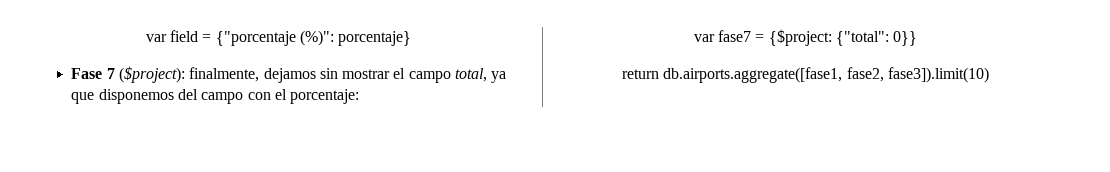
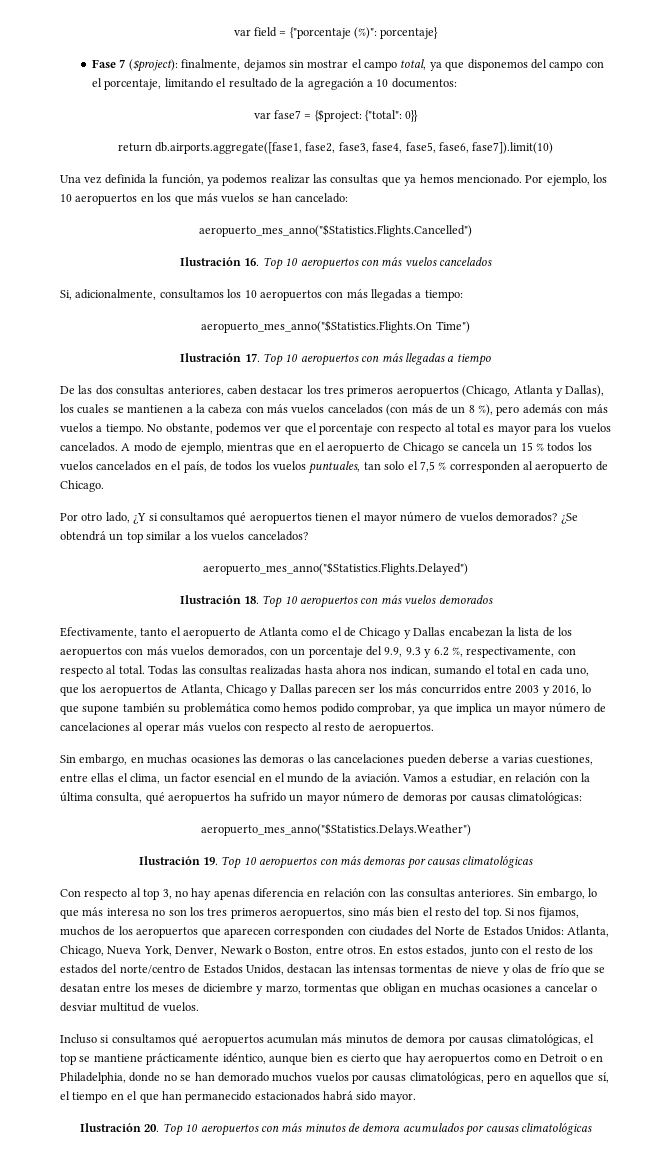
- Fase 7 ($project): finalmente, dejamos sin mostrar el campo total, ya que disponemos del campo con el porcentaje:
+ Fase 7 ($project): finalmente, dejamos sin mostrar el campo total, ya que disponemos del campo con el porcentaje, limitando el resultado de la agregación a 10 documentos:
- return db.airports.aggregate([fase1, fase2, fase3]).limit(10)
+ return db.airports.aggregate([fase1, fase2, fase3, fase4, fase5, fase6, fase7]).limit(10)
+ Una vez definida la función, ya podemos realizar las consultas que ya hemos mencionado. Por ejemplo, los 10 aeropuertos en los que más vuelos se han cancelado:
+ aeropuerto_mes_anno("$Statistics.Flights.Cancelled")
+ Ilustración 16. Top 10 aeropuertos con más vuelos cancelados
+ Si, adicionalmente, consultamos los 10 aeropuertos con más llegadas a tiempo:
+ aeropuerto_mes_anno("$Statistics.Flights.On Time")
+ Ilustración 17. Top 10 aeropuertos con más llegadas a tiempo
+ De las dos consultas anteriores, caben destacar los tres primeros aeropuertos (Chicago, Atlanta y Dallas), los cuales se mantienen a la cabeza con más vuelos cancelados (con más de un 8 %), pero además con más vuelos a tiempo. No obstante, podemos ver que el porcentaje con respecto al total es mayor para los vuelos cancelados. A modo de ejemplo, mientras que en el aeropuerto de Chicago se cancela un 15 % todos los vuelos cancelados en el país, de todos los vuelos puntuales, tan solo el 7,5 % corresponden al aeropuerto de Chicago.
+ Por otro lado, ¿Y si consultamos qué aeropuertos tienen el mayor número de vuelos demorados? ¿Se obtendrá un top similar a los vuelos cancelados?
+ aeropuerto_mes_anno("$Statistics.Flights.Delayed")
+ Ilustración 18. Top 10 aeropuertos con más vuelos demorados
+ Efectivamente, tanto el aeropuerto de Atlanta como el de Chicago y Dallas encabezan la lista de los aeropuertos con más vuelos demorados, con un porcentaje del 9.9, 9.3 y 6.2 %, respectivamente, con respecto al total. Todas las consultas realizadas hasta ahora nos indican, sumando el total en cada uno, que los aeropuertos de Atlanta, Chicago y Dallas parecen ser los más concurridos entre 2003 y 2016, lo que supone también su problemática como hemos podido comprobar, ya que implica un mayor número de cancelaciones al operar más vuelos con respecto al resto de aeropuertos.
+ Sin embargo, en muchas ocasiones las demoras o las cancelaciones pueden deberse a varias cuestiones, entre ellas el clima, un factor esencial en el mundo de la aviación. Vamos a estudiar, en relación con la última consulta, qué aeropuertos ha sufrido un mayor número de demoras por causas climatológicas:
+ aeropuerto_mes_anno("$Statistics.Delays.Weather")
+ Ilustración 19. Top 10 aeropuertos con más demoras por causas climatológicas
+ Con respecto al top 3, no hay apenas diferencia en relación con las consultas anteriores. Sin embargo, lo que más interesa no son los tres primeros aeropuertos, sino más bien el resto del top. Si nos fijamos, muchos de los aeropuertos que aparecen corresponden con ciudades del Norte de Estados Unidos: Atlanta, Chicago, Nueva York, Denver, Newark o Boston, entre otros. En estos estados, junto con el resto de los estados del norte/centro de Estados Unidos, destacan las intensas tormentas de nieve y olas de frío que se desatan entre los meses de diciembre y marzo, tormentas que obligan en muchas ocasiones a cancelar o desviar multitud de vuelos.
+ Incluso si consultamos qué aeropuertos acumulan más minutos de demora por causas climatológicas, el top se mantiene prácticamente idéntico, aunque bien es cierto que hay aeropuertos como en Detroit o en Philadelphia, donde no se han demorado muchos vuelos por causas climatológicas, pero en aquellos que sí, el tiempo en el que han permanecido estacionados habrá sido mayor.
+ Ilustración 20. Top 10 aeropuertos con más minutos de demora acumulados por causas climatológicas

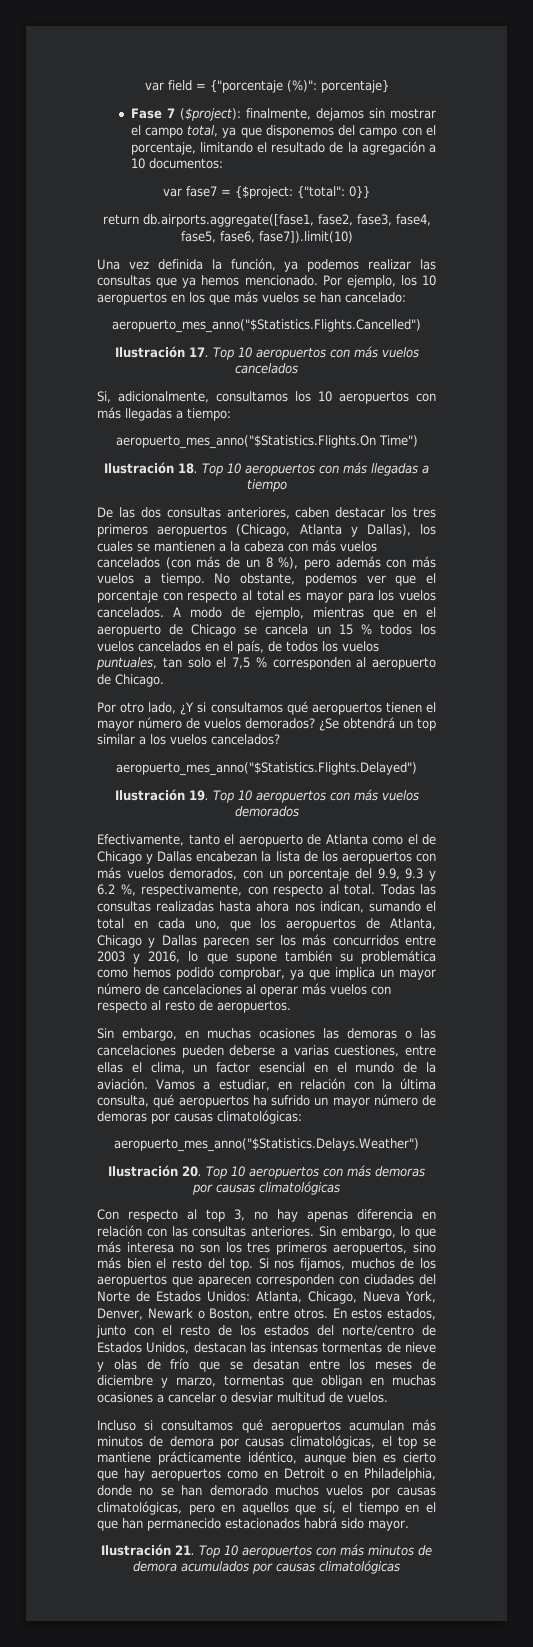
- Ilustración 16. Top 10 aeropuertos con más vuelos cancelados
+ Ilustración 17. Top 10 aeropuertos con más vuelos cancelados
- Ilustración 17. Top 10 aeropuertos con más llegadas a tiempo
+ Ilustración 18. Top 10 aeropuertos con más llegadas a tiempo
- Ilustración 18. Top 10 aeropuertos con más vuelos demorados
+ Ilustración 19. Top 10 aeropuertos con más vuelos demorados
- Ilustración 19. Top 10 aeropuertos con más demoras por causas climatológicas
+ Ilustración 20. Top 10 aeropuertos con más demoras por causas climatológicas
- Ilustración 20. Top 10 aeropuertos con más minutos de demora acumulados por causas climatológicas
+ Ilustración 21. Top 10 aeropuertos con más minutos de demora acumulados por causas climatológicas

